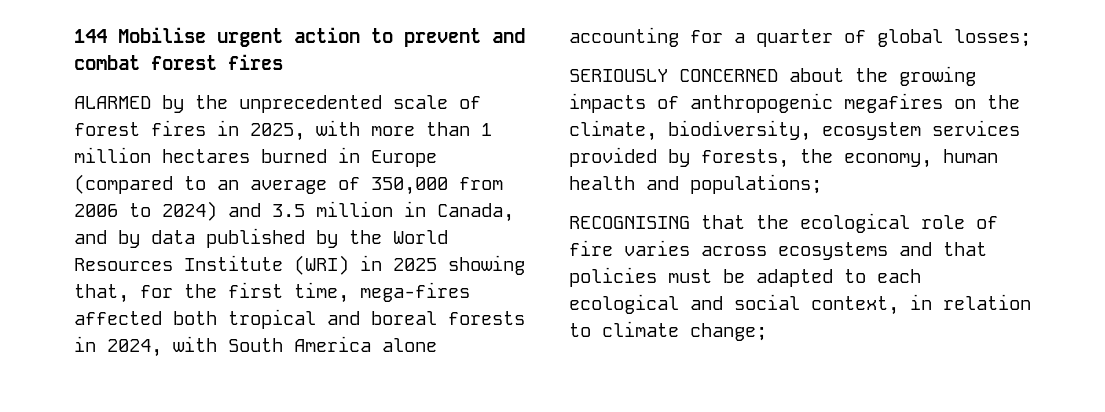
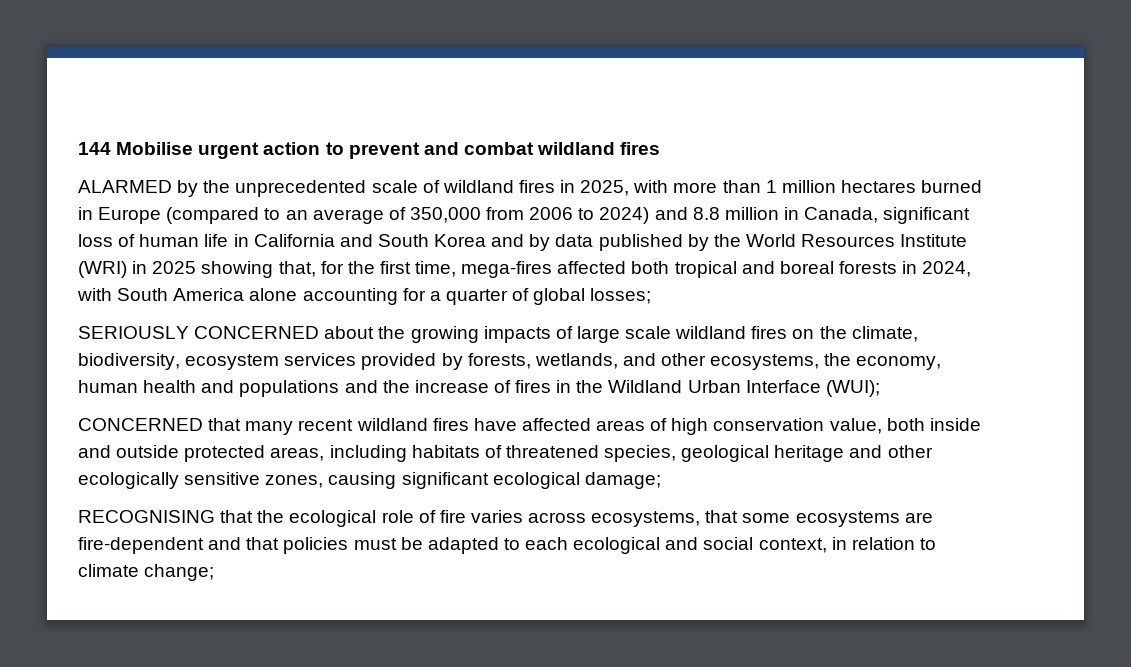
- 144 Mobilise urgent action to prevent and combat forest fires
+ 144 Mobilise urgent action to prevent and combat wildland fires
- ALARMED by the unprecedented scale of forest fires in 2025, with more than 1 million hectares burned in Europe (compared to an average of 350,000 from 2006 to 2024) and 3.5 million in Canada, and by data published by the World Resources Institute (WRI) in 2025 showing that, for the first time, mega-fires affected both tropical and boreal forests in 2024, with South America alone accounting for a quarter of global losses;
+ ALARMED by the unprecedented scale of wildland fires in 2025, with more than 1 million hectares burned in Europe (compared to an average of 350,000 from 2006 to 2024) and 8.8 million in Canada, significant loss of human life in California and South Korea and by data published by the World Resources Institute (WRI) in 2025 showing that, for the first time, mega-fires affected both tropical and boreal forests in 2024, with South America alone accounting for a quarter of global losses;
- SERIOUSLY CONCERNED about the growing impacts of anthropogenic megafires on the climate, biodiversity, ecosystem services provided by forests, the economy, human health and populations;
+ SERIOUSLY CONCERNED about the growing impacts of large scale wildland fires on the climate, biodiversity, ecosystem services provided by forests, wetlands, and other ecosystems, the economy, human health and populations and the increase of fires in the Wildland Urban Interface (WUI);
+ CONCERNED that many recent wildland fires have affected areas of high conservation value, both inside and outside protected areas, including habitats of threatened species, geological heritage and other ecologically sensitive zones, causing significant ecological damage;
- RECOGNISING that the ecological role of fire varies across ecosystems and that policies must be adapted to each ecological and social context, in relation to climate change;
+ RECOGNISING that the ecological role of fire varies across ecosystems, that some ecosystems are fire-dependent and that policies must be adapted to each ecological and social context, in relation to climate change;

